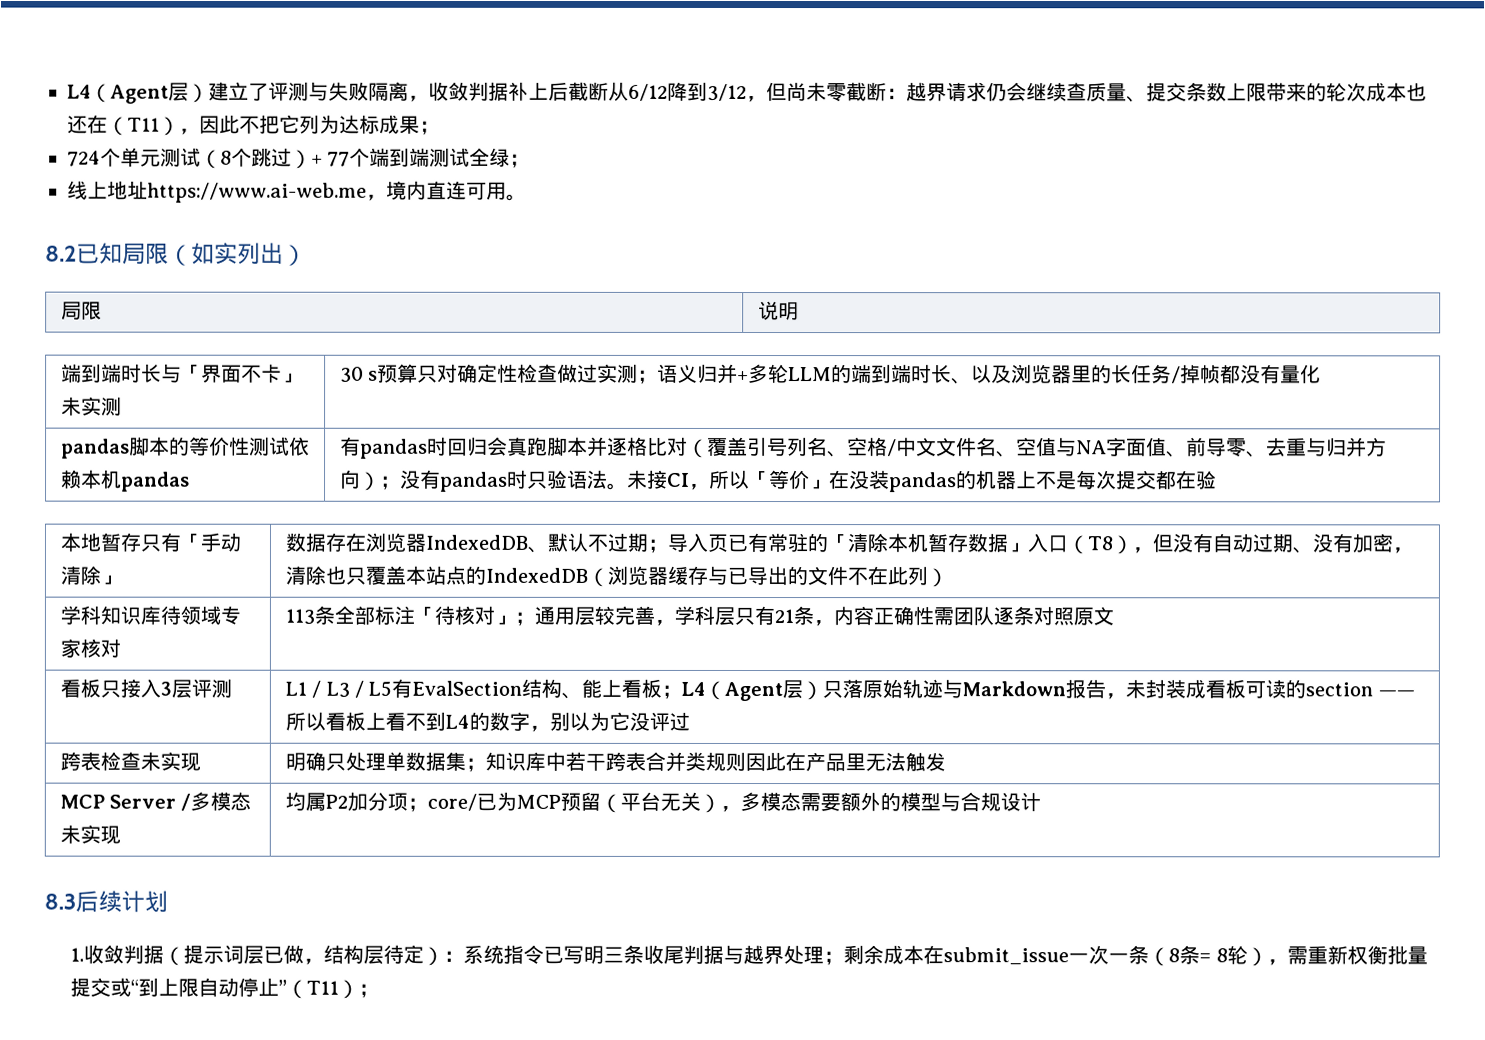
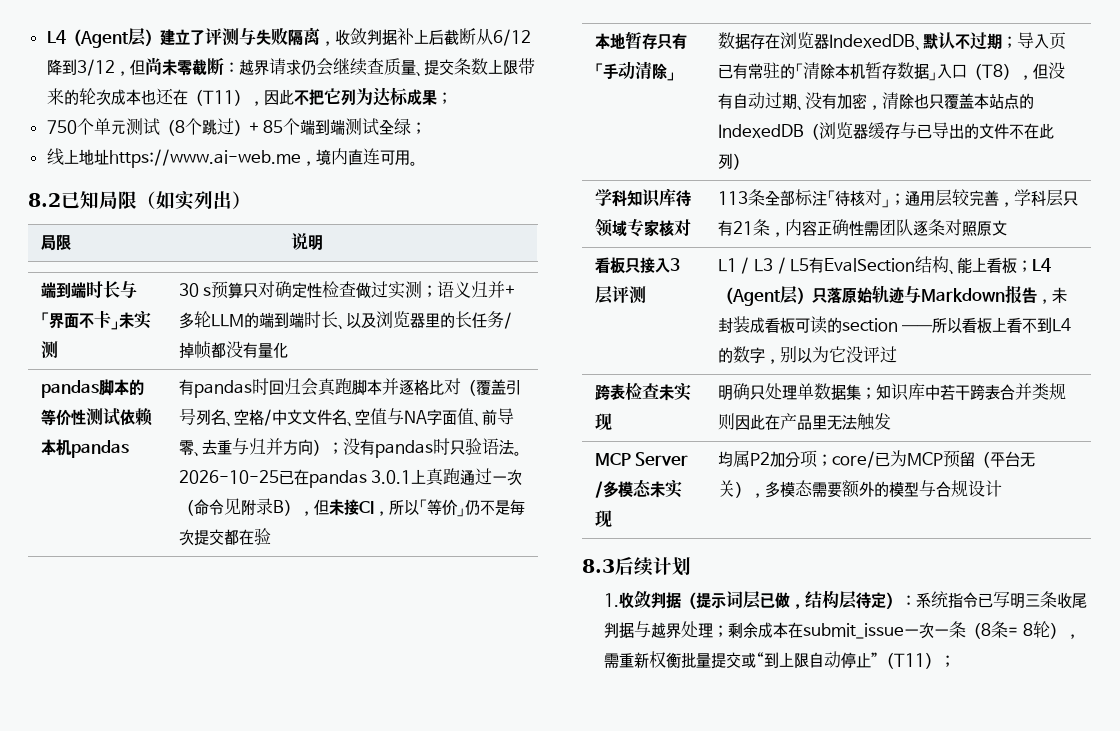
- 724个单元测试（8个跳过）+ 77个端到端测试全绿；
+ 750个单元测试（8个跳过）+ 85个端到端测试全绿；
- 未接CI，所以「等价」在没装pandas的机器上不是每次提交都在验
+ 2026-10-25已在pandas 3.0.1上真跑通过一次（命令见附录B），但未接CI，所以「等价」仍不是每次提交都在验

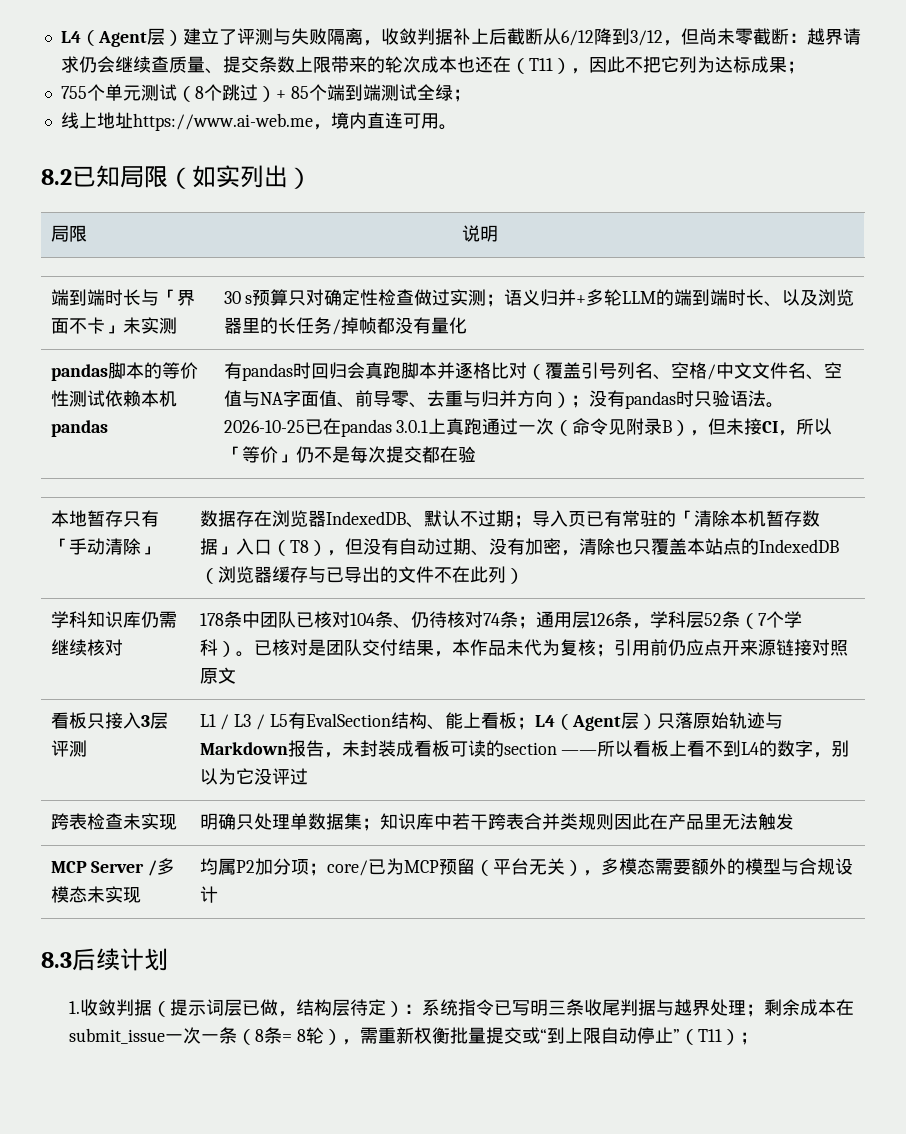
- 750个单元测试（8个跳过）+ 85个端到端测试全绿；
+ 755个单元测试（8个跳过）+ 85个端到端测试全绿；
- 学科知识库待领域专家核对
+ 学科知识库仍需继续核对
- 113条全部标注「待核对」；通用层较完善，学科层只有21条，内容正确性需团队逐条对照原文
+ 178条中团队已核对104条、仍待核对74条；通用层126条，学科层52条（7个学科）。已核对是团队交付结果，本作品未代为复核；引用前仍应点开来源链接对照原文

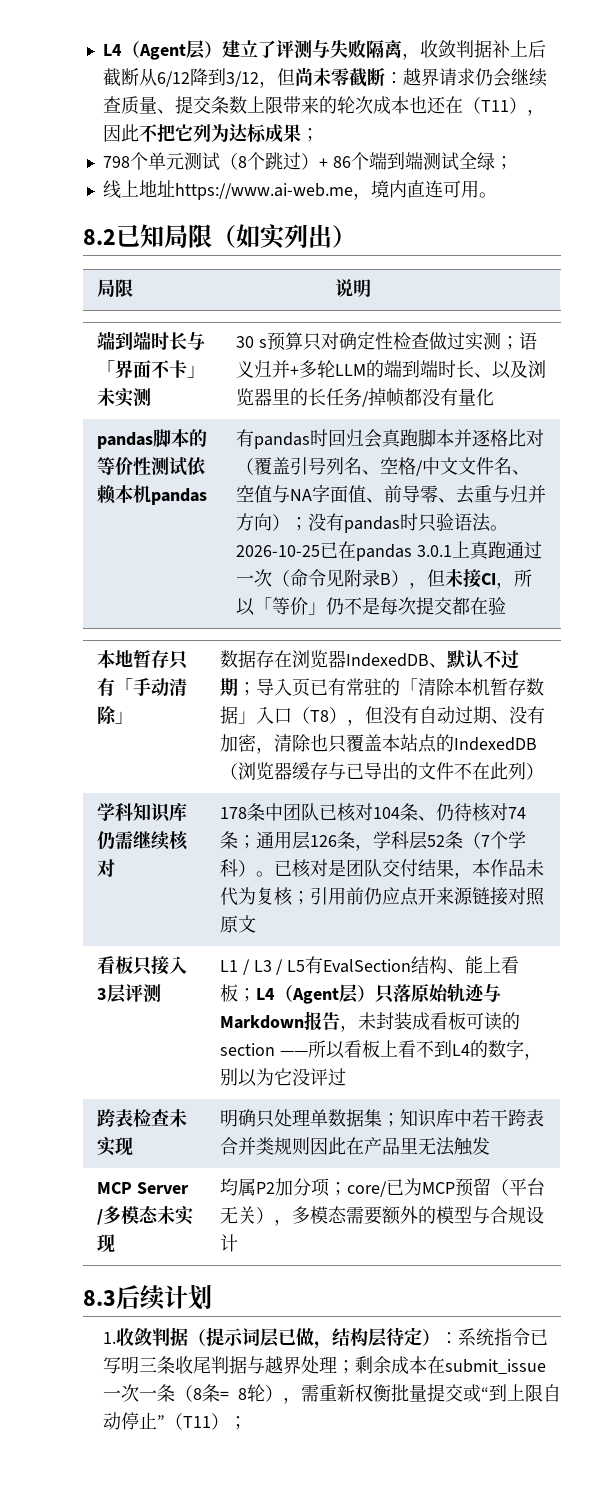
- 755个单元测试（8个跳过）+ 85个端到端测试全绿；
+ 798个单元测试（8个跳过）+ 86个端到端测试全绿；

